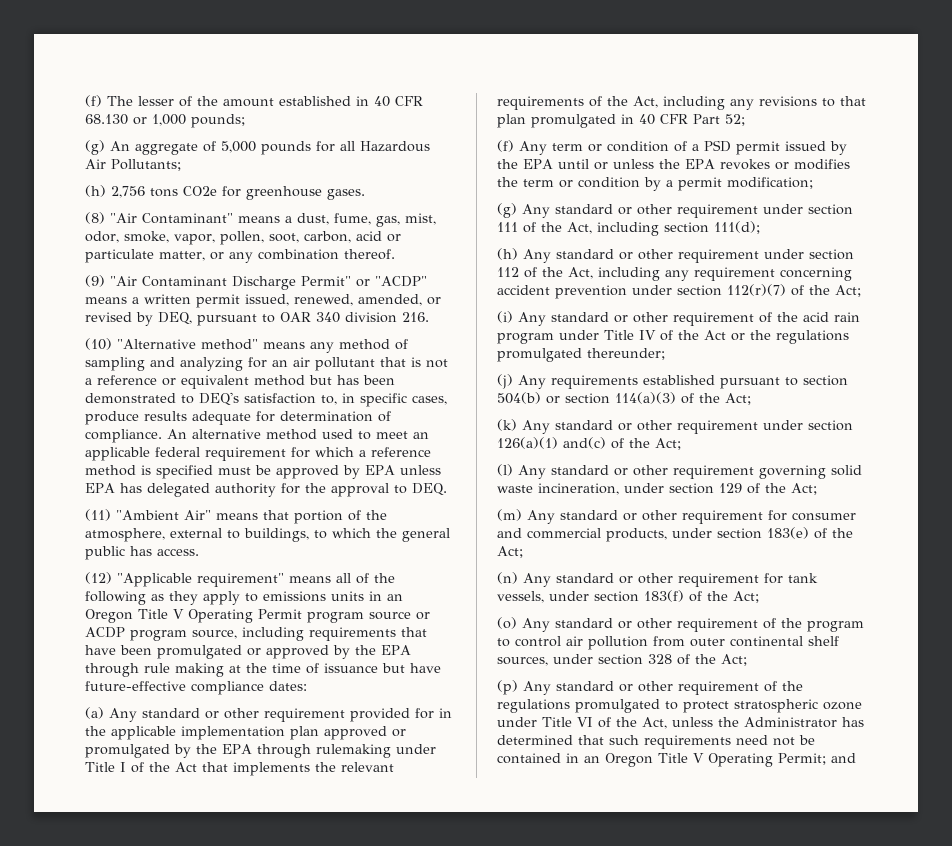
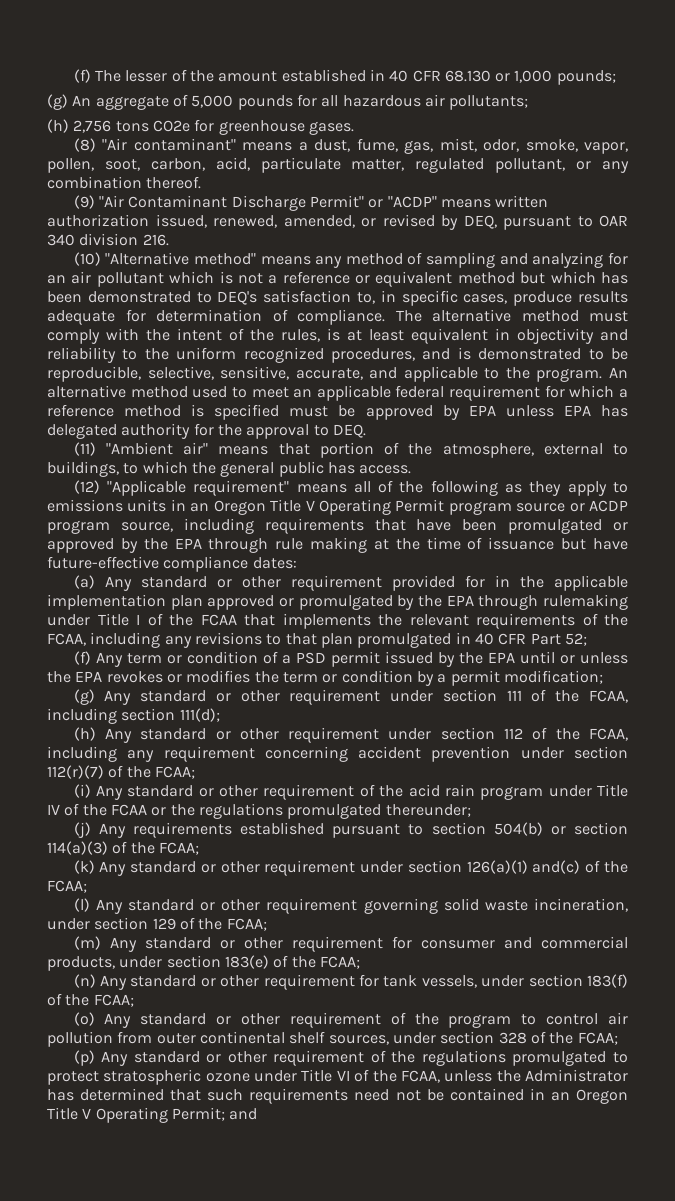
- (g) An aggregate of 5,000 pounds for all Hazardous Air Pollutants;
+ (g) An aggregate of 5,000 pounds for all hazardous air pollutants;
- (8) "Air Contaminant" means a dust, fume, gas, mist, odor, smoke, vapor, pollen, soot, carbon, acid or particulate matter, or any combination thereof.
+ (8) "Air contaminant" means a dust, fume, gas, mist, odor, smoke, vapor, pollen, soot, carbon, acid, particulate matter, regulated pollutant, or any combination thereof.
- (9) "Air Contaminant Discharge Permit" or "ACDP" means a written permit issued, renewed, amended, or revised by DEQ, pursuant to OAR 340 division 216.
+ (9) "Air Contaminant Discharge Permit" or "ACDP" means written authorization issued, renewed, amended, or revised by DEQ, pursuant to OAR 340 division 216.
- (10) "Alternative method" means any method of sampling and analyzing for an air pollutant that is not a reference or equivalent method but has been demonstrated to DEQ's satisfaction to, in specific cases, produce results adequate for determination of compliance.
+ (10) "Alternative method" means any method of sampling and analyzing for an air pollutant which is not a reference or equivalent method but which has been demonstrated to DEQ's satisfaction to, in specific cases, produce results adequate for determination of compliance.
+ The alternative method must comply with the intent of the rules, is at least equivalent in objectivity and reliability to the uniform recognized procedures, and is demonstrated to be reproducible, selective, sensitive, accurate, and applicable to the program.
- (11) "Ambient Air" means that portion of the atmosphere, external to buildings, to which the general public has access.
+ (11) "Ambient air" means that portion of the atmosphere, external to buildings, to which the general public has access.
- (a) Any standard or other requirement provided for in the applicable implementation plan approved or promulgated by the EPA through rulemaking under Title I of the Act that implements the relevant requirements of the Act, including any revisions to that plan promulgated in 40 CFR Part 52;
+ (a) Any standard or other requirement provided for in the applicable implementation plan approved or promulgated by the EPA through rulemaking under Title I of the FCAA that implements the relevant requirements of the FCAA, including any revisions to that plan promulgated in 40 CFR Part 52;
- (g) Any standard or other requirement under section 111 of the Act, including section 111(d);
+ (g) Any standard or other requirement under section 111 of the FCAA, including section 111(d);
- (h) Any standard or other requirement under section 112 of the Act, including any requirement concerning accident prevention under section 112(r)(7) of the Act;
+ (h) Any standard or other requirement under section 112 of the FCAA, including any requirement concerning accident prevention under section 112(r)(7) of the FCAA;
- (i) Any standard or other requirement of the acid rain program under Title IV of the Act or the regulations promulgated thereunder;
+ (i) Any standard or other requirement of the acid rain program under Title IV of the FCAA or the regulations promulgated thereunder;
- (j) Any requirements established pursuant to section 504(b) or section 114(a)(3) of the Act;
+ (j) Any requirements established pursuant to section 504(b) or section 114(a)(3) of the FCAA;
- (k) Any standard or other requirement under section 126(a)(1) and(c) of the Act;
+ (k) Any standard or other requirement under section 126(a)(1) and(c) of the FCAA;
- (l) Any standard or other requirement governing solid waste incineration, under section 129 of the Act;
+ (l) Any standard or other requirement governing solid waste incineration, under section 129 of the FCAA;
- (m) Any standard or other requirement for consumer and commercial products, under section 183(e) of the Act;
+ (m) Any standard or other requirement for consumer and commercial products, under section 183(e) of the FCAA;
- (n) Any standard or other requirement for tank vessels, under section 183(f) of the Act;
+ (n) Any standard or other requirement for tank vessels, under section 183(f) of the FCAA;
- (o) Any standard or other requirement of the program to control air pollution from outer continental shelf sources, under section 328 of the Act;
+ (o) Any standard or other requirement of the program to control air pollution from outer continental shelf sources, under section 328 of the FCAA;
- (p) Any standard or other requirement of the regulations promulgated to protect stratospheric ozone under Title VI of the Act, unless the Administrator has determined that such requirements need not be contained in an Oregon Title V Operating Permit; and
+ (p) Any standard or other requirement of the regulations promulgated to protect stratospheric ozone under Title VI of the FCAA, unless the Administrator has determined that such requirements need not be contained in an Oregon Title V Operating Permit; and

